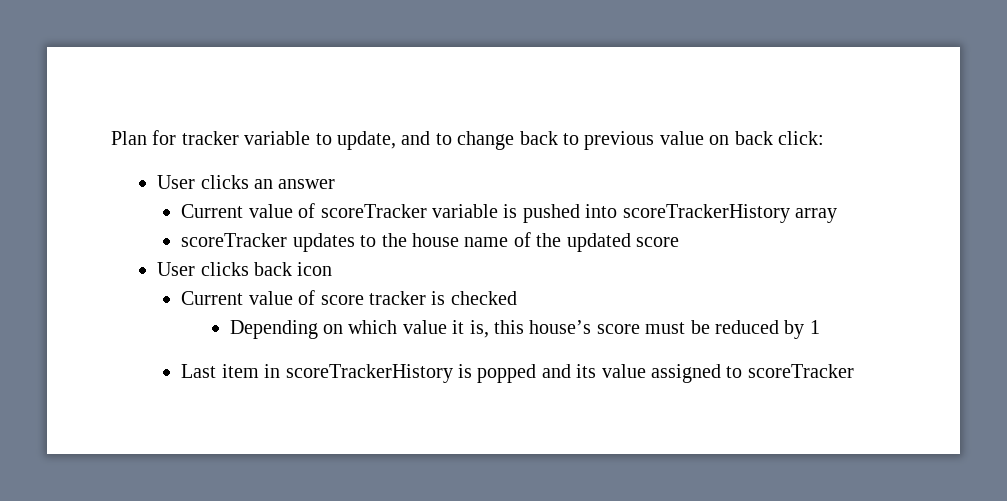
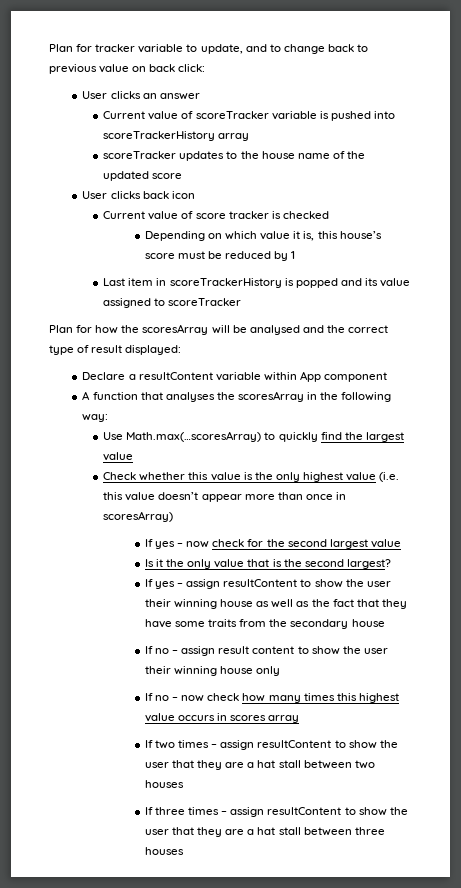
+ Plan for how the scoresArray will be analysed and the correct type of result displayed:
+ Declare a resultContent variable within App component
+ A function that analyses the scoresArray in the following way:
+ Use Math.max(…scoresArray) to quickly find the largest value
+ Check whether this value is the only highest value (i.e. this value doesn’t appear more than once in scoresArray)
+ If yes – now check for the second largest value
+ Is it the only value that is the second largest?
+ If yes – assign resultContent to show the user their winning house as well as the fact that they have some traits from the secondary house
+ If no – assign result content to show the user their winning house only
+ If no – now check how many times this highest value occurs in scores array
+ If two times – assign resultContent to show the user that they are a hat stall between two houses
+ If three times – assign resultContent to show the user that they are a hat stall between three houses

